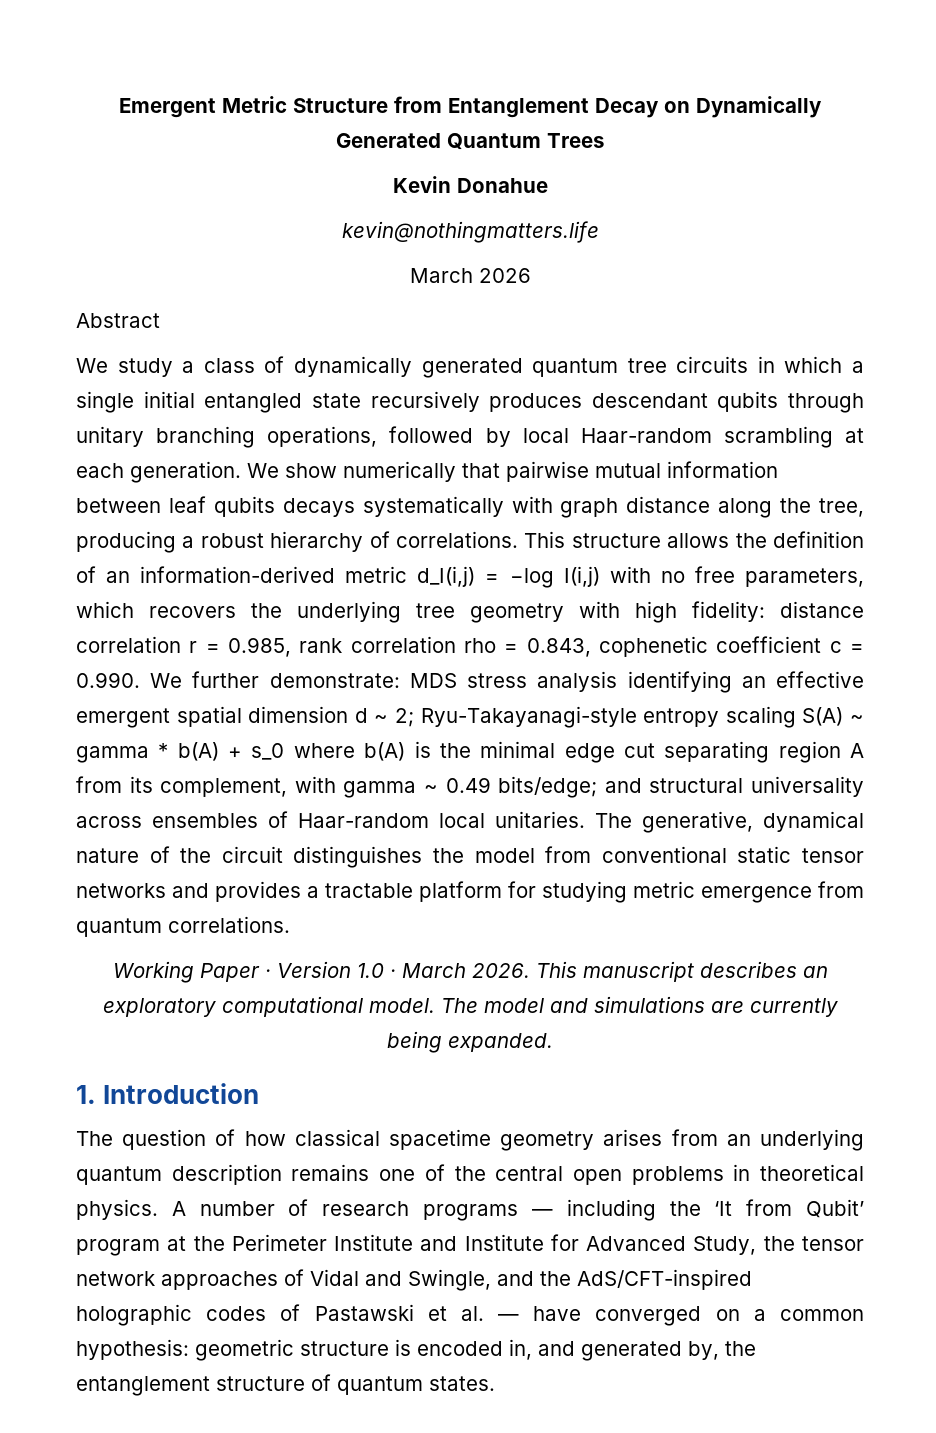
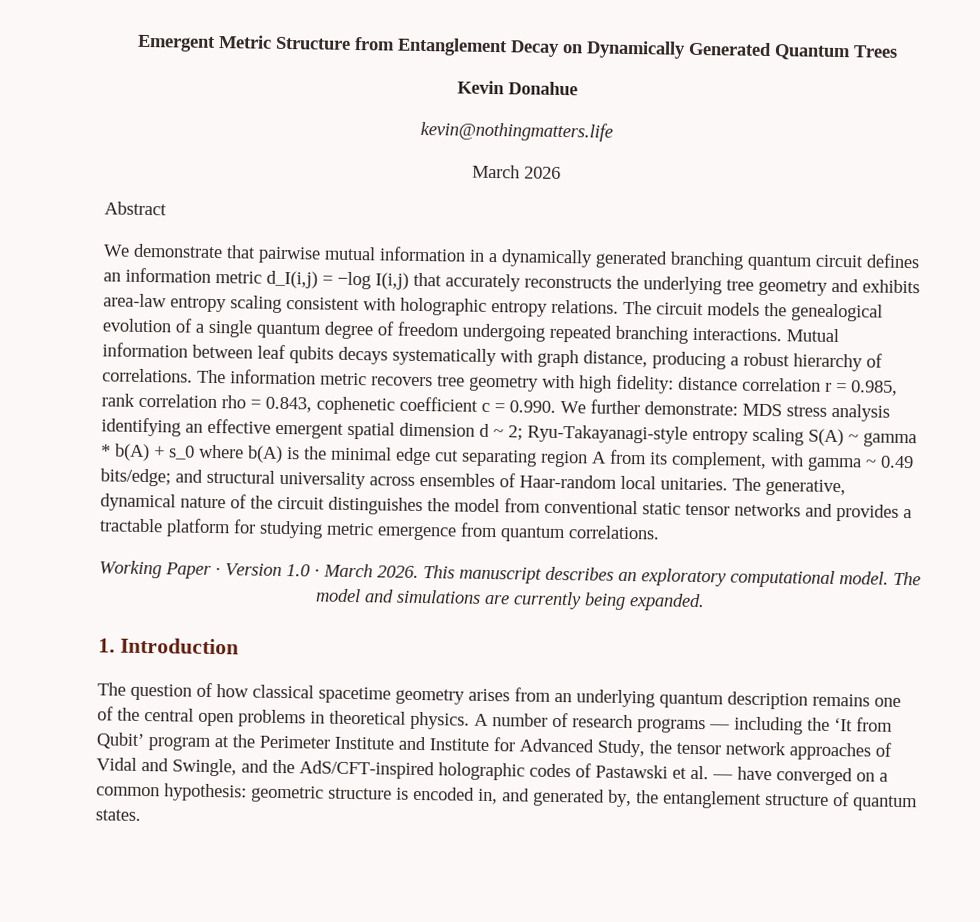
- We study a class of dynamically generated quantum tree circuits in which a single initial entangled state recursively produces descendant qubits through unitary branching operations, followed by local Haar-random scrambling at each generation. We show numerically that pairwise mutual information between leaf qubits decays systematically with graph distance along the tree, producing a robust hierarchy of correlations.
+ We demonstrate that pairwise mutual information in a dynamically generated branching quantum circuit defines an information metric d_I(i,j) = −log I(i,j) that accurately reconstructs the underlying tree geometry and exhibits area-law entropy scaling consistent with holographic entropy relations. The circuit models the genealogical evolution of a single quantum degree of freedom undergoing repeated branching interactions. Mutual information between leaf qubits decays systematically with graph distance, producing a robust hierarchy of correlations.
- This structure allows the definition of an information-derived metric d_I(i,j) = −log I(i,j) with no free parameters, which recovers the underlying tree geometry with high fidelity:
+ The information metric recovers tree geometry with high fidelity:

